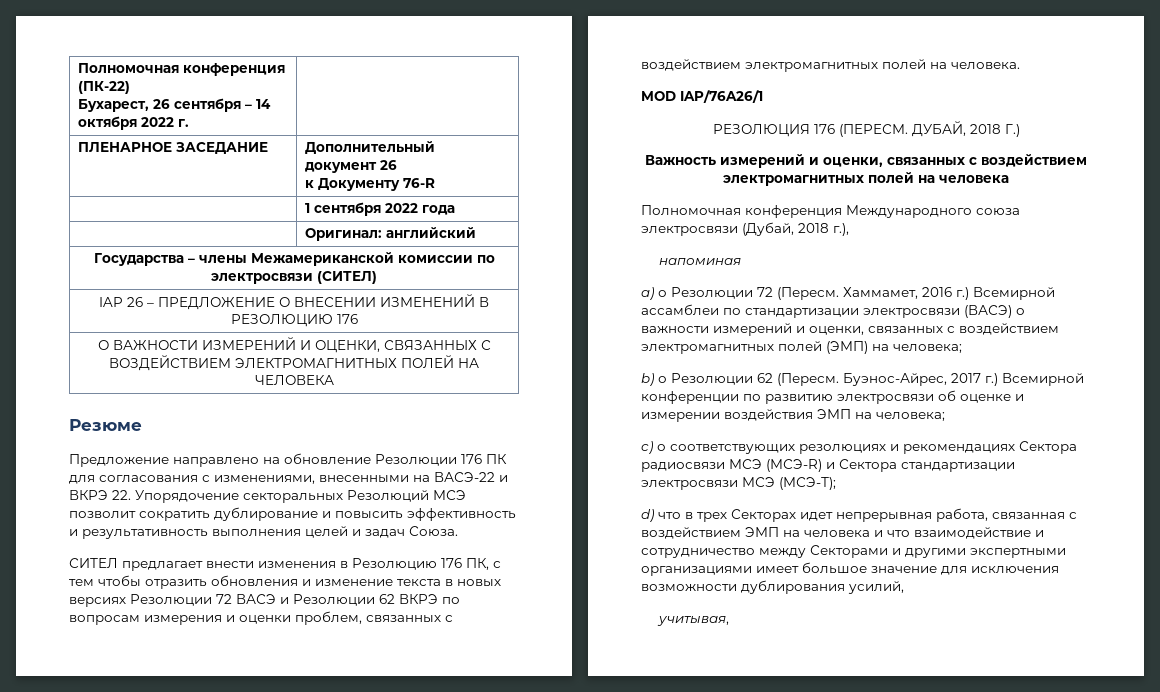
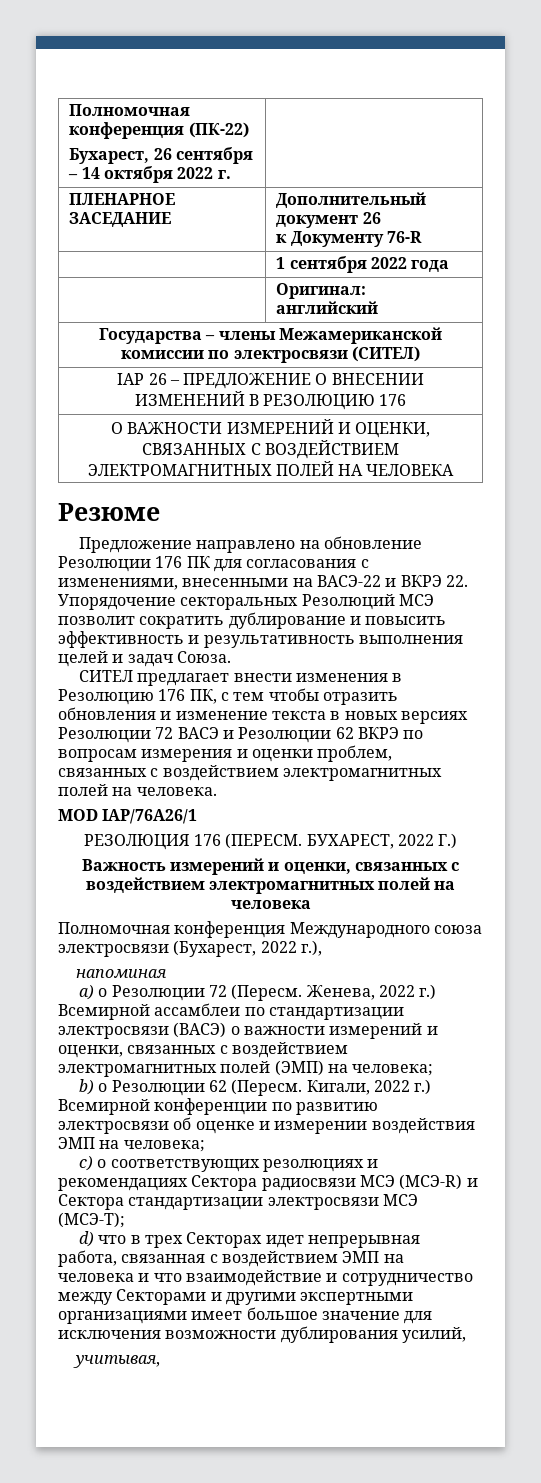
- ДУБАЙ, 2018 Г.)
+ БУХАРЕСТ, 2022 Г.)
- Полномочная конференция Международного союза электросвязи (Дубай, 2018 г.),
+ Полномочная конференция Международного союза электросвязи (Бухарест, 2022 г.),
- Хаммамет, 2016 г.) Всемирной ассамблеи по стандартизации электросвязи (ВАСЭ) о важности измерений и оценки, связанных с воздействием электромагнитных полей (ЭМП) на человека;
+ Женева, 2022 г.) Всемирной ассамблеи по стандартизации электросвязи (ВАСЭ) о важности измерений и оценки, связанных с воздействием электромагнитных полей (ЭМП) на человека;
- Буэнос-Айрес, 2017 г.) Всемирной конференции по развитию электросвязи об оценке и измерении воздействия ЭМП на человека;
+ Кигали, 2022 г.) Всемирной конференции по развитию электросвязи об оценке и измерении воздействия ЭМП на человека;

